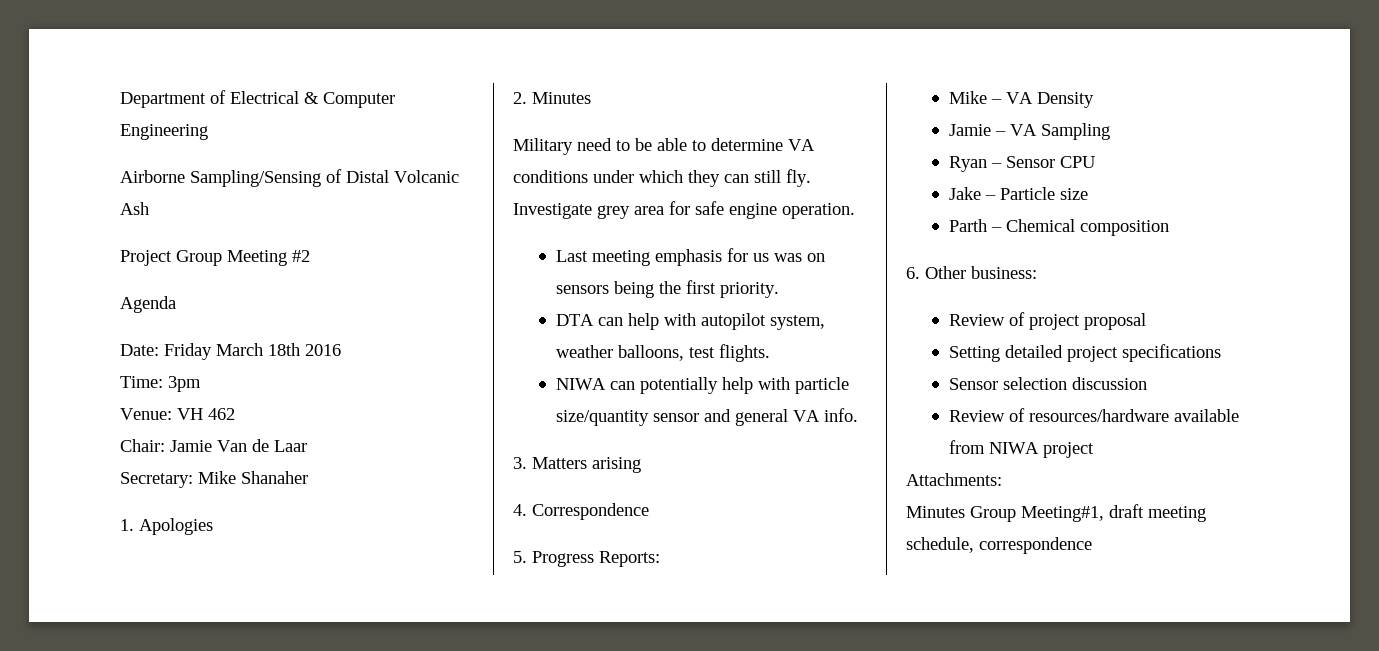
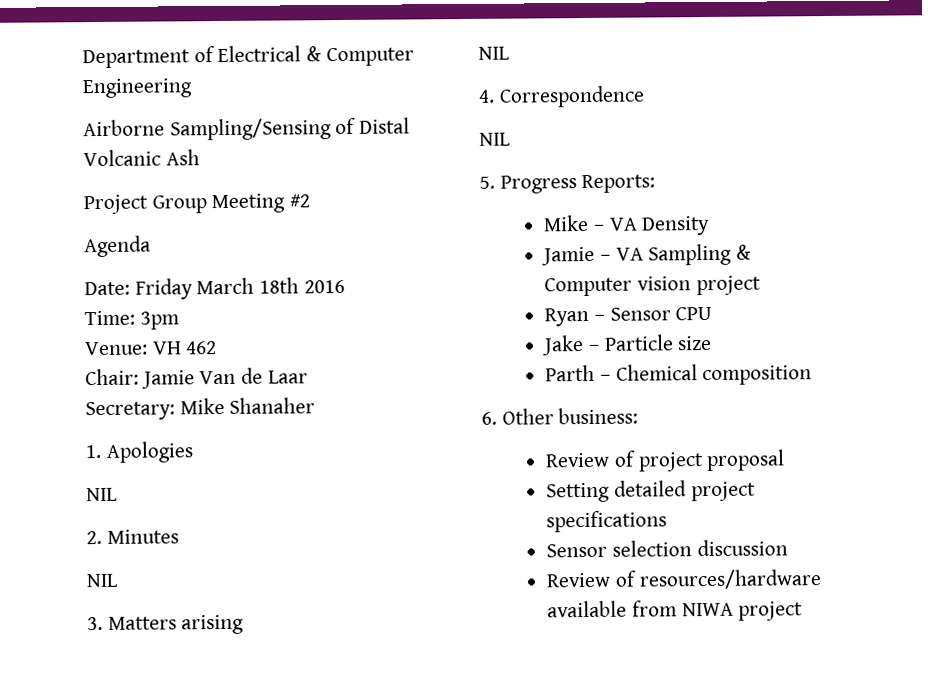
  1. Apologies
+ NIL
  2. Minutes
- Military need to be able to determine VA conditions under which they can still fly. Investigate grey area for safe engine operation.
- Last meeting emphasis for us was on sensors being the first priority.
- DTA can help with autopilot system, weather balloons, test flights.
- NIWA can potentially help with particle size/quantity sensor and general VA info.
+ NIL
  3. Matters arising
+ NIL
  4. Correspondence
+ NIL
- Jamie – VA Sampling
+ Jamie – VA Sampling & Computer vision project
- Attachments:
- Minutes Group Meeting#1, draft meeting schedule, correspondence

